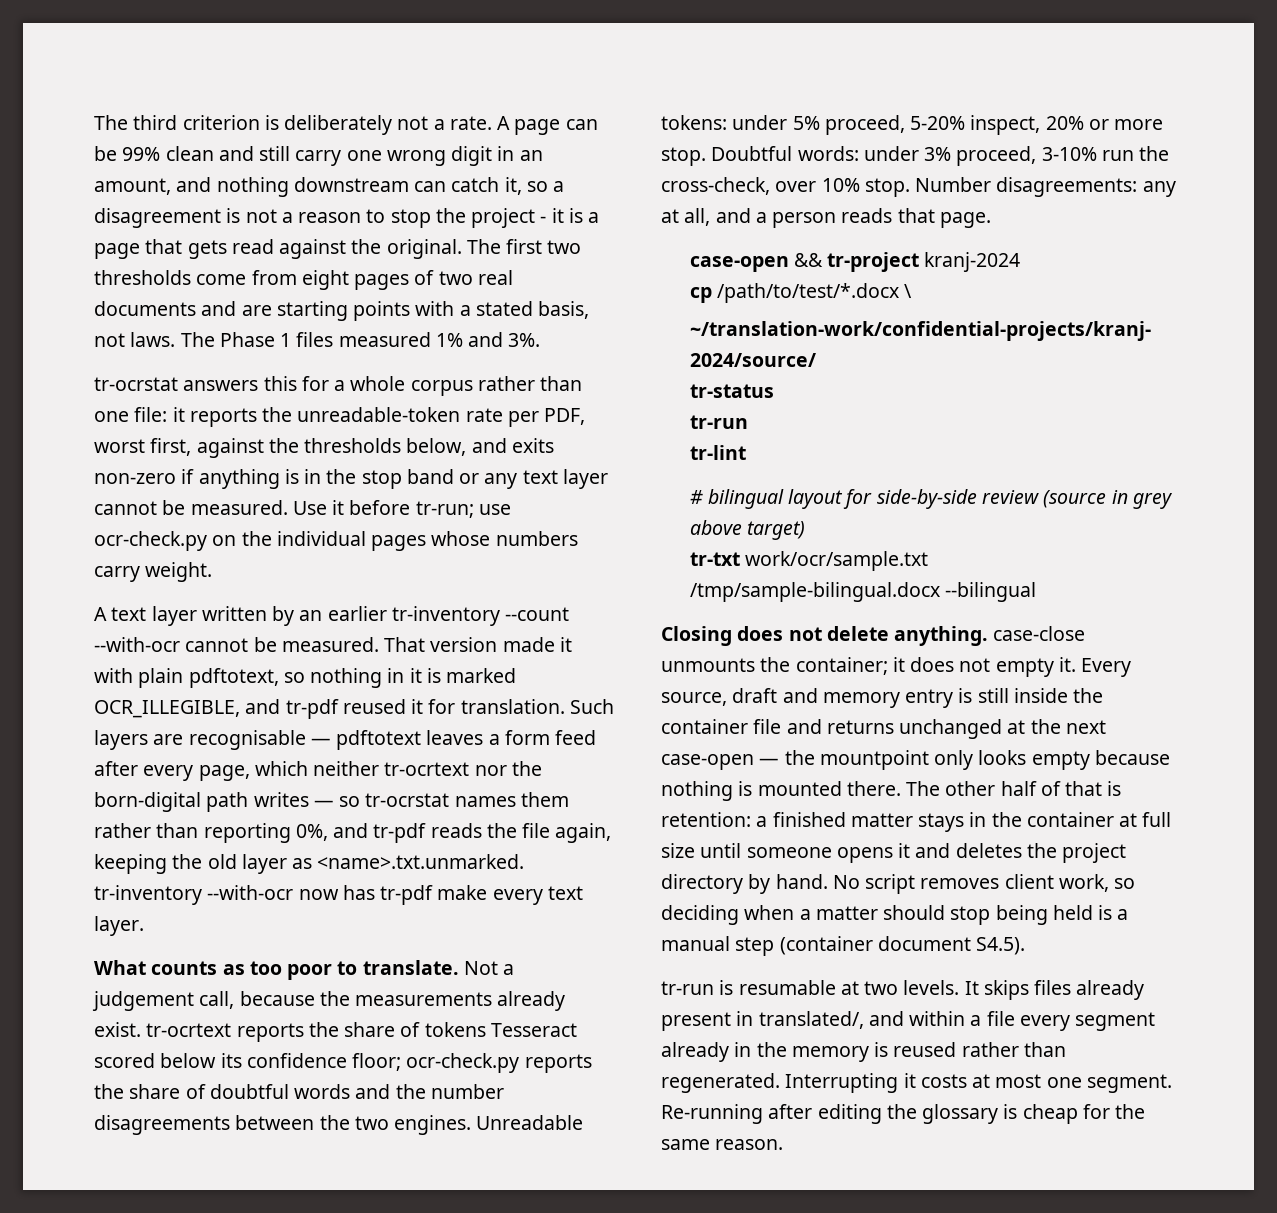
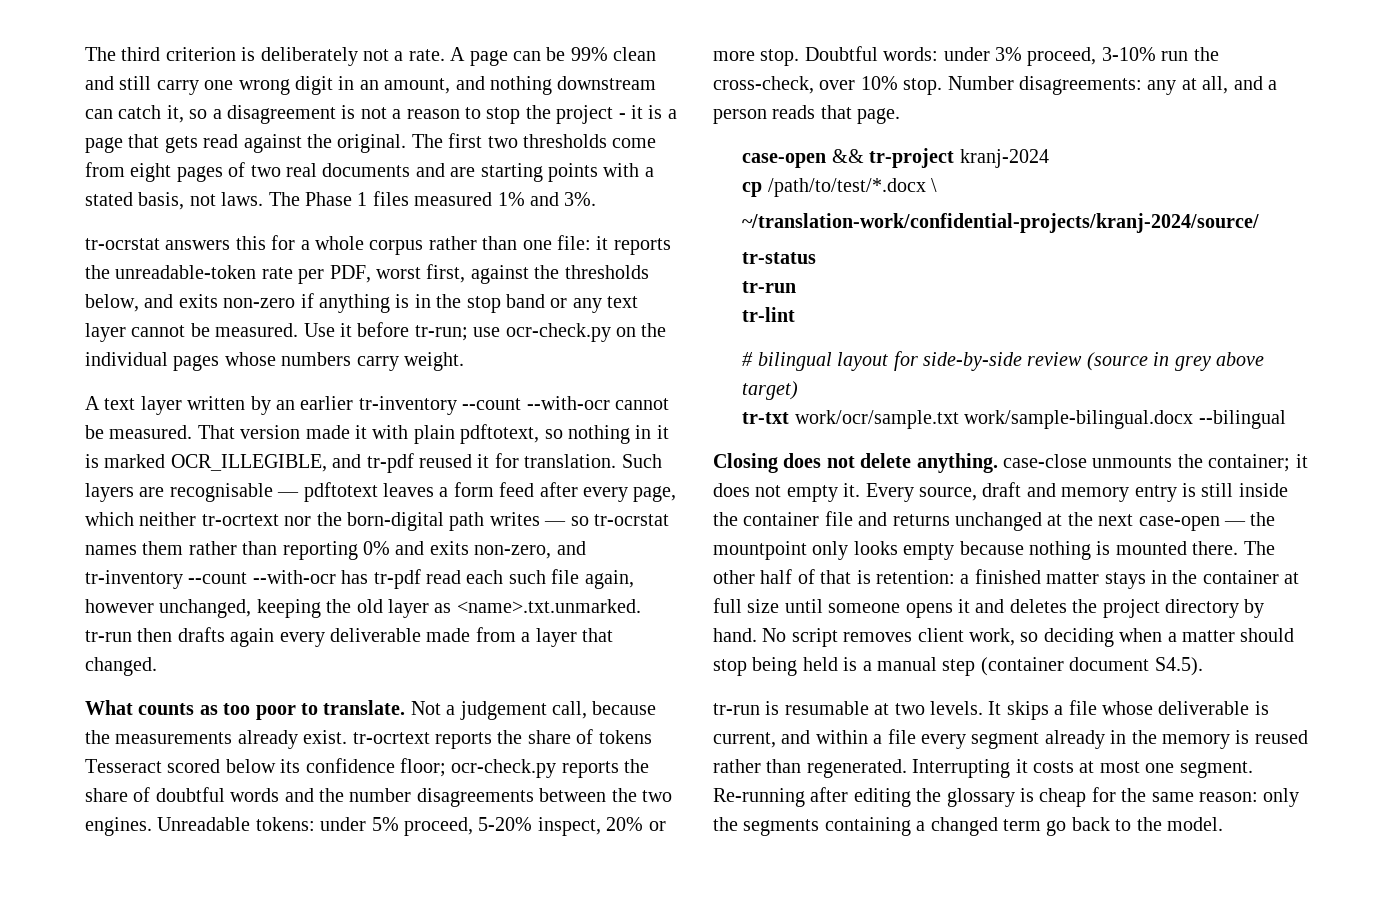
- Such layers are recognisable — pdftotext leaves a form feed after every page, which neither tr-ocrtext nor the born-digital path writes — so tr-ocrstat names them rather than reporting 0%, and tr-pdf reads the file again, keeping the old layer as <name>.txt.unmarked. tr-inventory --with-ocr now has tr-pdf make every text layer.
+ Such layers are recognisable — pdftotext leaves a form feed after every page, which neither tr-ocrtext nor the born-digital path writes — so tr-ocrstat names them rather than reporting 0% and exits non-zero, and tr-inventory --count --with-ocr has tr-pdf read each such file again, however unchanged, keeping the old layer as <name>.txt.unmarked. tr-run then drafts again every deliverable made from a layer that changed.
- tr-txt work/ocr/sample.txt /tmp/sample-bilingual.docx --bilingual
+ tr-txt work/ocr/sample.txt work/sample-bilingual.docx --bilingual
- It skips files already present in translated/, and within a file every segment already in the memory is reused rather than regenerated.
+ It skips a file whose deliverable is current, and within a file every segment already in the memory is reused rather than regenerated.
- Re-running after editing the glossary is cheap for the same reason.
+ Re-running after editing the glossary is cheap for the same reason: only the segments containing a changed term go back to the model.

